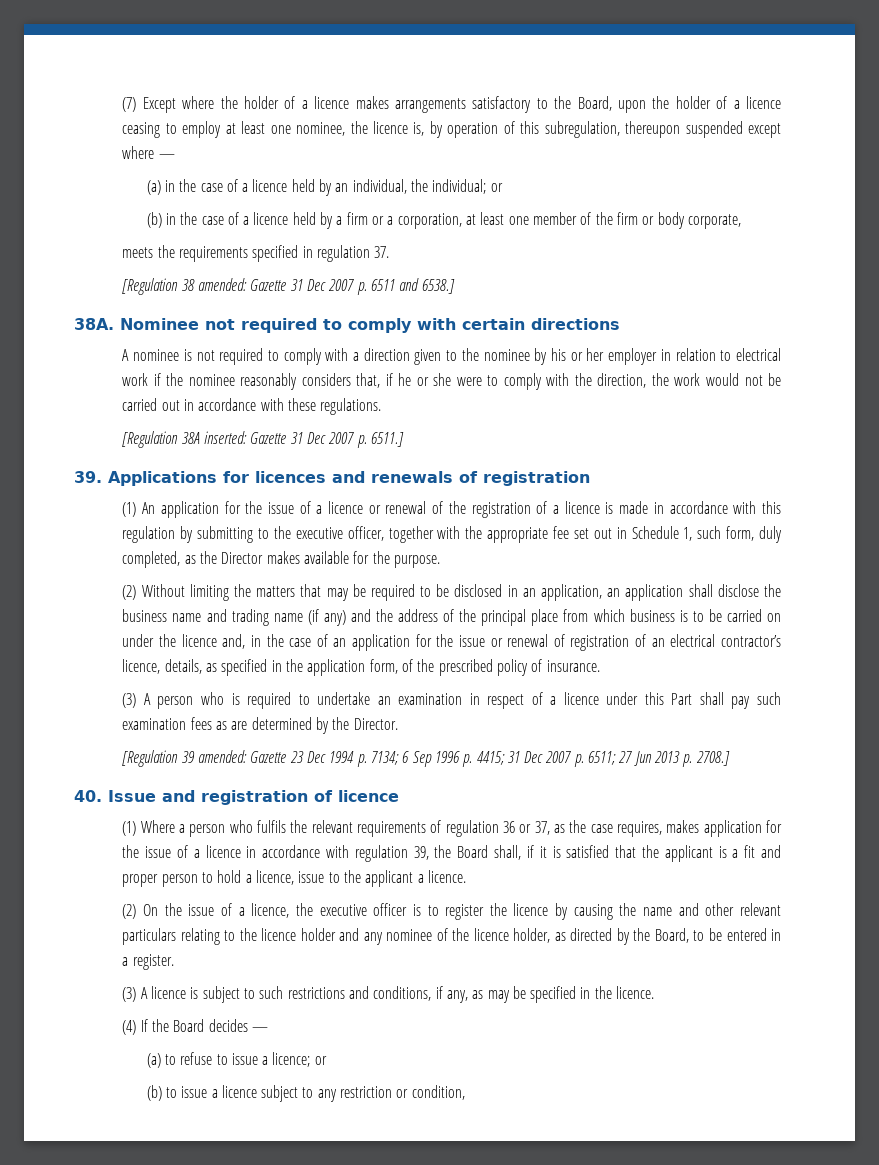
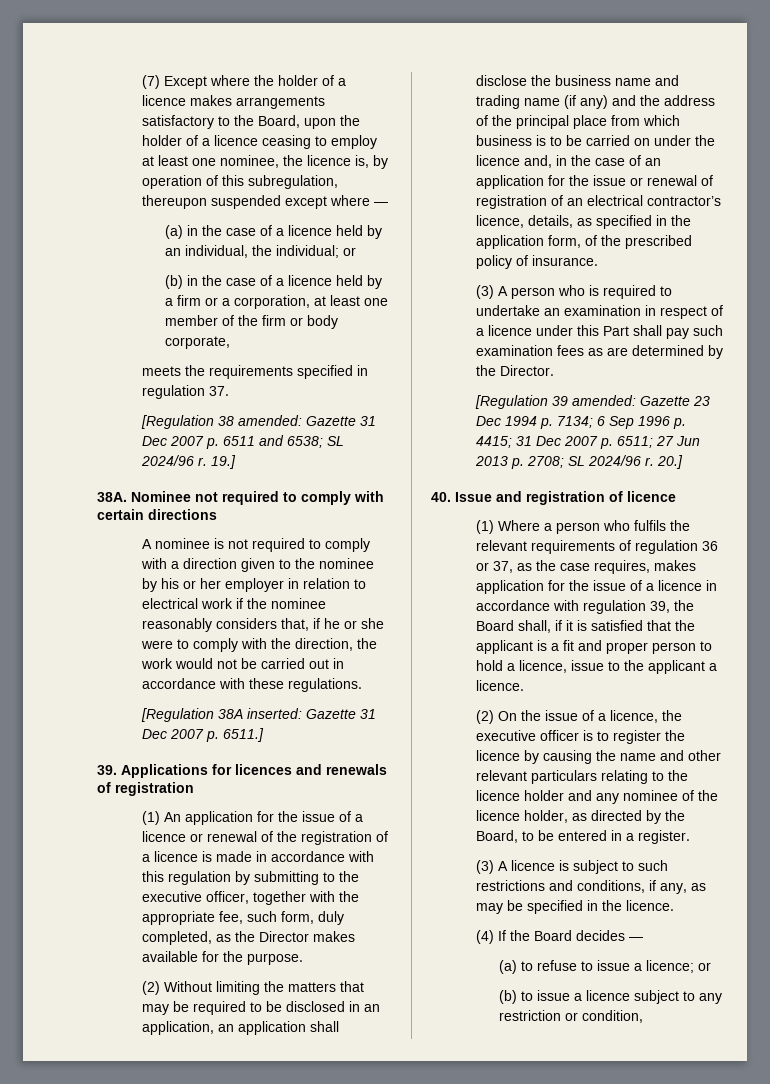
- [Regulation 38 amended: Gazette 31 Dec 2007 p. 6511 and 6538.]
+ [Regulation 38 amended: Gazette 31 Dec 2007 p. 6511 and 6538; SL 2024/96 r. 19.]
- (1) An application for the issue of a licence or renewal of the registration of a licence is made in accordance with this regulation by submitting to the executive officer, together with the appropriate fee set out in Schedule 1, such form, duly completed, as the Director makes available for the purpose.
+ (1) An application for the issue of a licence or renewal of the registration of a licence is made in accordance with this regulation by submitting to the executive officer, together with the appropriate fee, such form, duly completed, as the Director makes available for the purpose.
- [Regulation 39 amended: Gazette 23 Dec 1994 p. 7134; 6 Sep 1996 p. 4415; 31 Dec 2007 p. 6511; 27 Jun 2013 p. 2708.]
+ [Regulation 39 amended: Gazette 23 Dec 1994 p. 7134; 6 Sep 1996 p. 4415; 31 Dec 2007 p. 6511; 27 Jun 2013 p. 2708; SL 2024/96 r. 20.]

